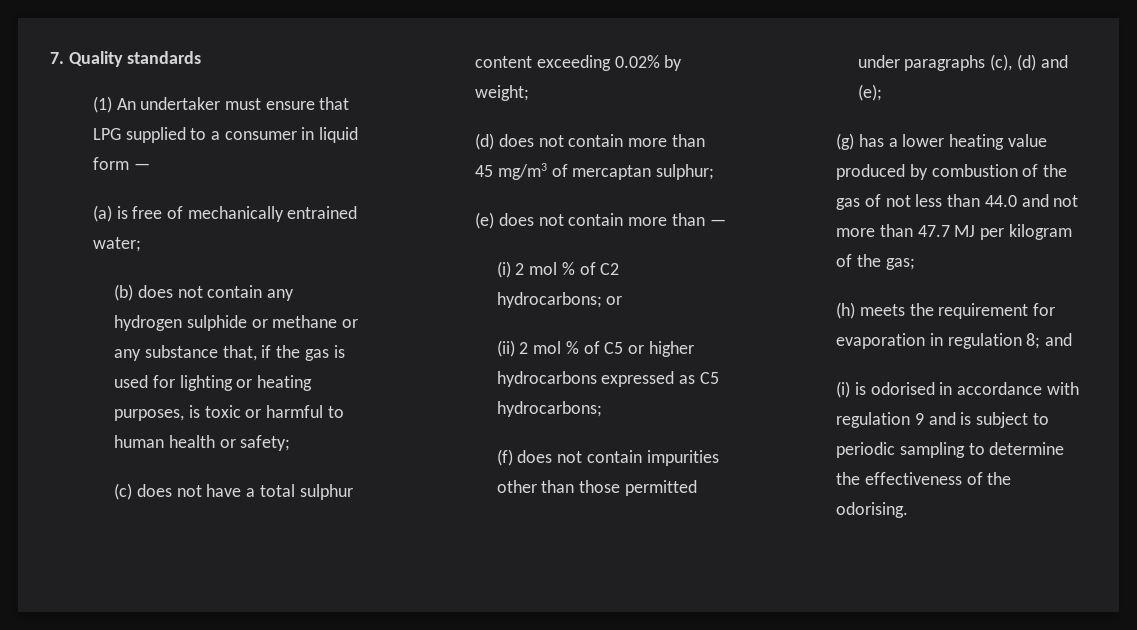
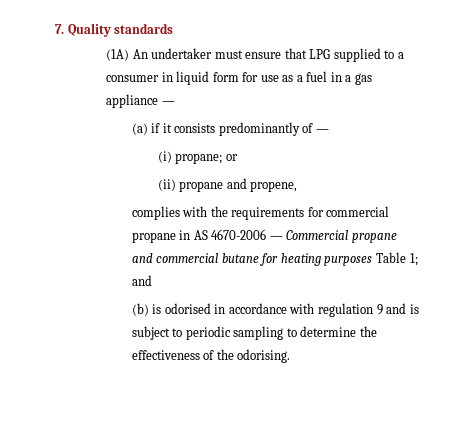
- (1) An undertaker must ensure that LPG supplied to a consumer in liquid form —
- (a) is free of mechanically entrained water;
- (b) does not contain any hydrogen sulphide or methane or any substance that, if the gas is used for lighting or heating purposes, is toxic or harmful to human health or safety;
- (c) does not have a total sulphur content exceeding 0.02% by weight;
- (d) does not contain more than 45 mg/m3 of mercaptan sulphur;
- (e) does not contain more than —
- (i) 2 mol % of C2 hydrocarbons; or
- (ii) 2 mol % of C5 or higher hydrocarbons expressed as C5 hydrocarbons;
- (f) does not contain impurities other than those permitted under paragraphs (c), (d) and (e);
- (g) has a lower heating value produced by combustion of the gas of not less than 44.0 and not more than 47.7 MJ per kilogram of the gas;
- (h) meets the requirement for evaporation in regulation 8; and
+ (1A) An undertaker must ensure that LPG supplied to a consumer in liquid form for use as a fuel in a gas appliance —
+ (a) if it consists predominantly of —
+ (i) propane; or
+ (ii) propane and propene,
+ complies with the requirements for commercial propane in AS 4670-2006 — Commercial propane and commercial butane for heating purposes Table 1; and
- (i) is odorised in accordance with regulation 9 and is subject to periodic sampling to determine the effectiveness of the odorising.
+ (b) is odorised in accordance with regulation 9 and is subject to periodic sampling to determine the effectiveness of the odorising.

